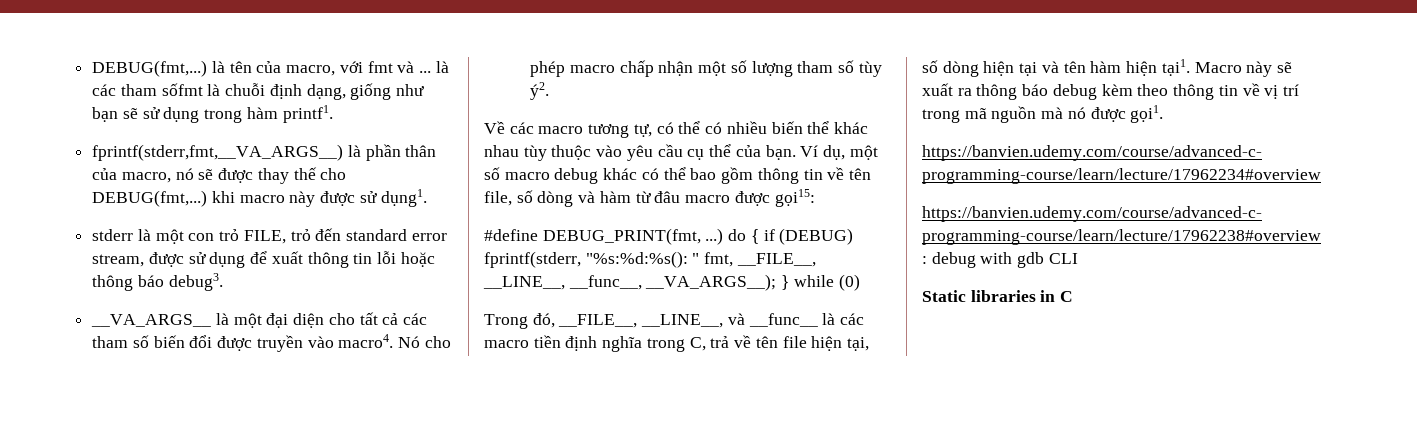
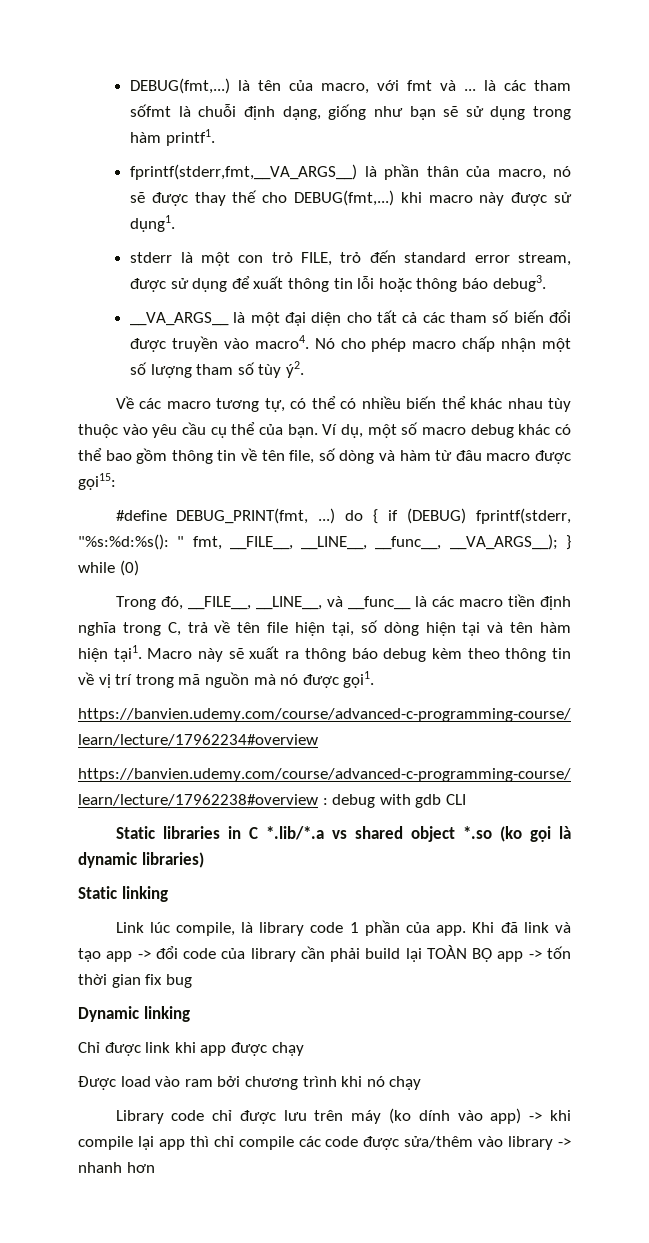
- Static libraries in C
+ Static libraries in C *.lib/*.a vs shared object *.so (ko gọi là dynamic libraries)
+ Static linking
+ Link lúc compile, là library code 1 phần của app. Khi đã link và tạo app -> đổi code của library cần phải build lại TOÀN BỘ app -> tốn thời gian fix bug
+ Dynamic linking
+ Chỉ được link khi app được chạy
+ Được load vào ram bởi chương trình khi nó chạy
+ Library code chỉ được lưu trên máy (ko dính vào app) -> khi compile lại app thì chỉ compile các code được sửa/thêm vào library -> nhanh hơn

